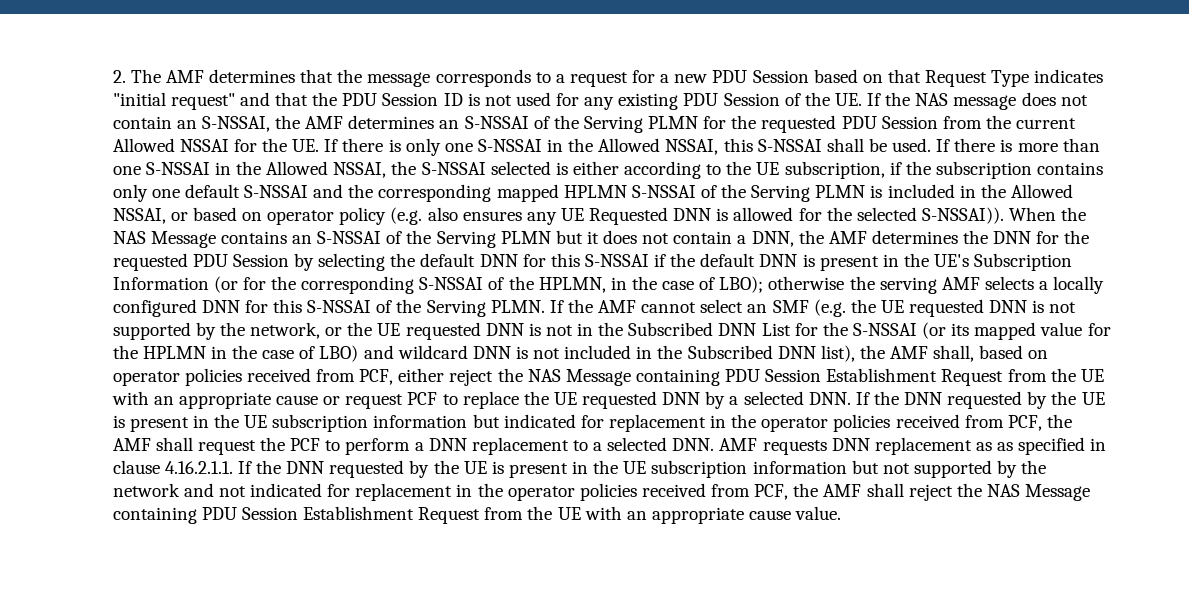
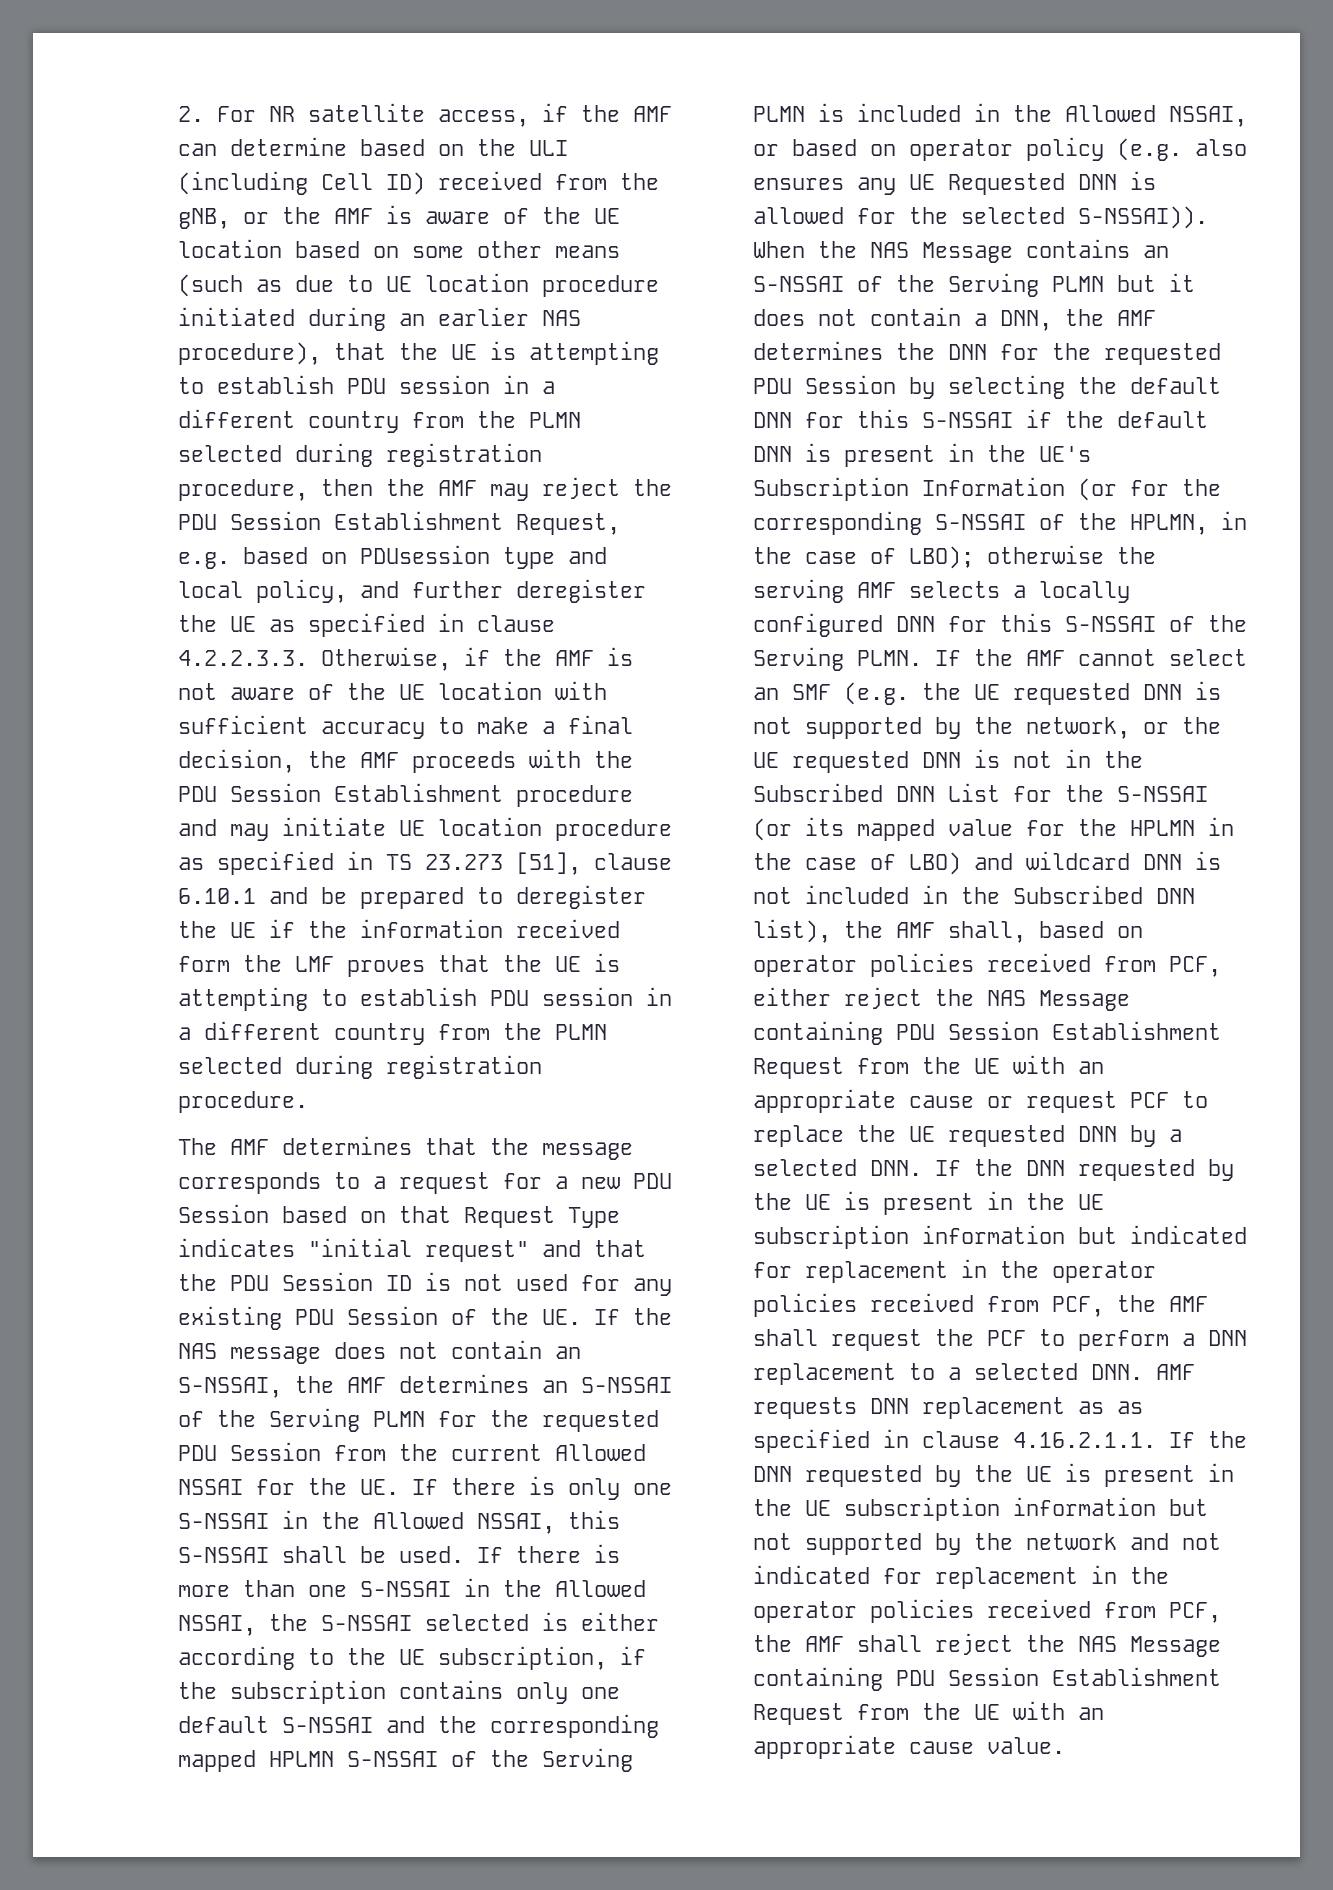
- 2. The AMF determines that the message corresponds to a request for a new PDU Session based on that Request Type indicates "initial request" and that the PDU Session ID is not used for any existing PDU Session of the UE. If the NAS message does not contain an S-NSSAI, the AMF determines an S-NSSAI of the Serving PLMN for the requested PDU Session from the current Allowed NSSAI for the UE. If there is only one S-NSSAI in the Allowed NSSAI, this S-NSSAI shall be used.
+ 2. For NR satellite access, if the AMF can determine based on the ULI (including Cell ID) received from the gNB, or the AMF is aware of the UE location based on some other means (such as due to UE location procedure initiated during an earlier NAS procedure), that the UE is attempting to establish PDU session in a different country from the PLMN selected during registration procedure, then the AMF may reject the PDU Session Establishment Request, e.g. based on PDUsession type and local policy, and further deregister the UE as specified in clause 4.2.2.3.3. Otherwise, if the AMF is not aware of the UE location with sufficient accuracy to make a final decision, the AMF proceeds with the PDU Session Establishment procedure and may initiate UE location procedure as specified in TS 23.273 [51], clause 6.10.1 and be prepared to deregister the UE if the information received form the LMF proves that the UE is attempting to establish PDU session in a different country from the PLMN selected during registration procedure.
+ The AMF determines that the message corresponds to a request for a new PDU Session based on that Request Type indicates "initial request" and that the PDU Session ID is not used for any existing PDU Session of the UE. If the NAS message does not contain an S-NSSAI, the AMF determines an S-NSSAI of the Serving PLMN for the requested PDU Session from the current Allowed NSSAI for the UE. If there is only one S-NSSAI in the Allowed NSSAI, this S-NSSAI shall be used.

